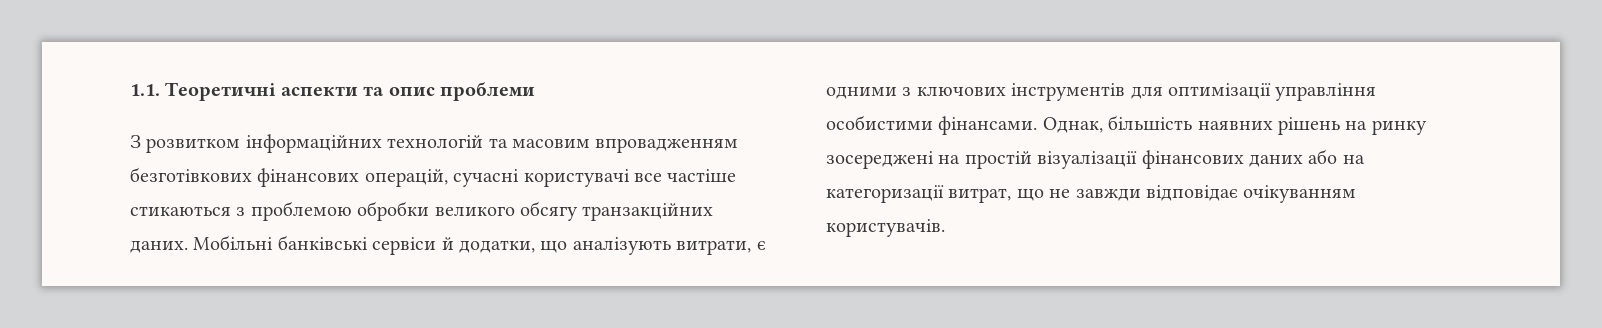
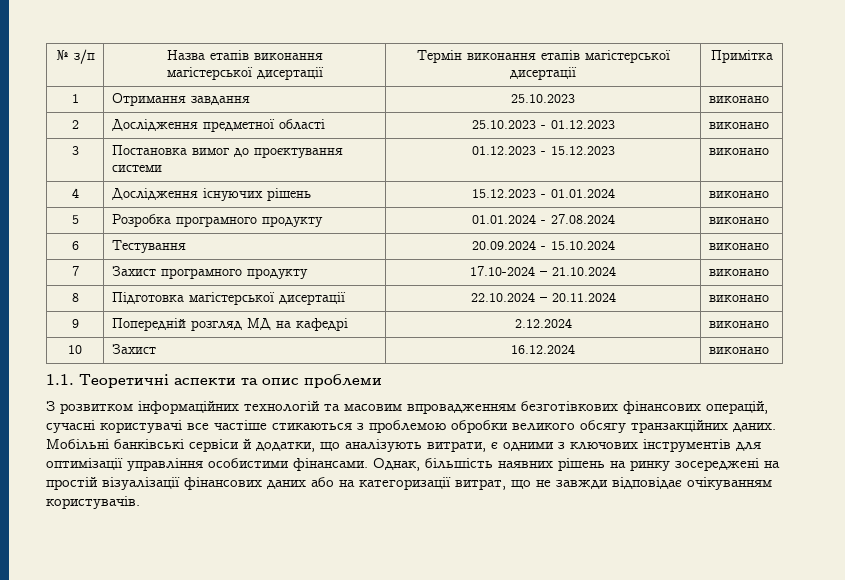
+ № з/п | Назва етапів виконання
+ магістерської дисертації | Термін виконання етапів магістерської дисертації | Примітка
+ 1 | Отримання завдання | 25.10.2023 | виконано
+ 2 | Дослідження предметної області | 25.10.2023 - 01.12.2023 | виконано
+ 3 | Постановка вимог до проєктування системи | 01.12.2023 - 15.12.2023 | виконано
+ 4 | Дослідження існуючих рішень | 15.12.2023 - 01.01.2024 | виконано
+ 5 | Розробка програмного продукту | 01.01.2024 - 27.08.2024 | виконано
+ 6 | Тестування | 20.09.2024 - 15.10.2024 | виконано
+ 7 | Захист програмного продукту | 17.10-2024 – 21.10.2024 | виконано
+ 8 | Підготовка магістерської дисертації | 22.10.2024 – 20.11.2024 | виконано
+ 9 | Попередній розгляд МД на кафедрі | 2.12.2024 | виконано
+ 10 | Захист | 16.12.2024 | виконано

